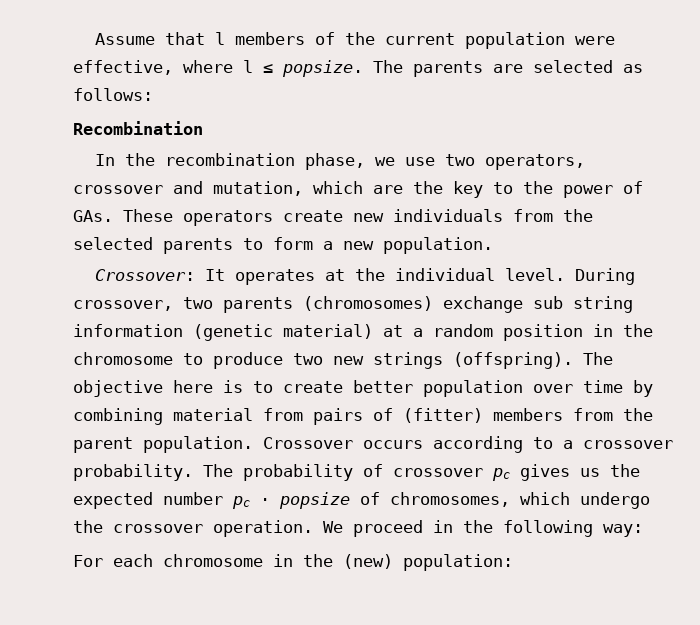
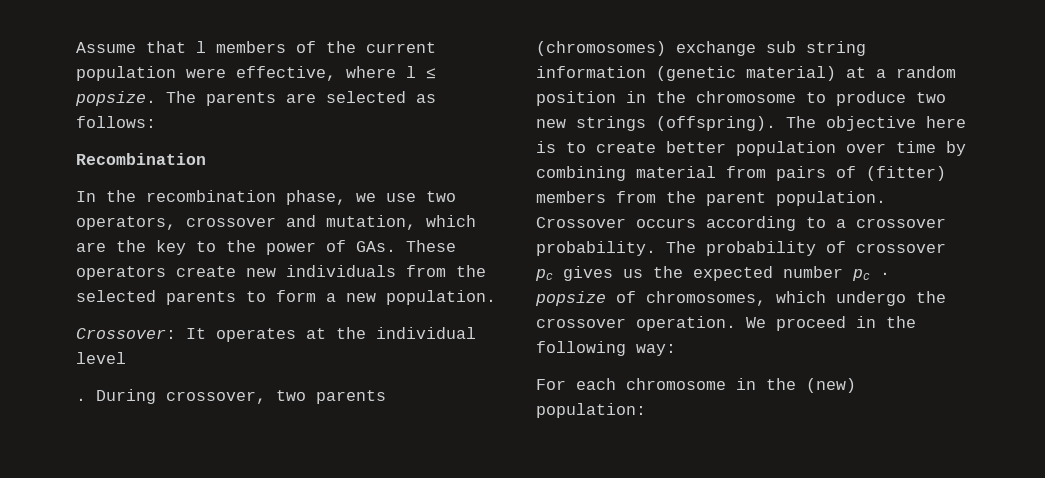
- Crossover: It operates at the individual level.
+ Crossover: It operates at the individual level
+ .

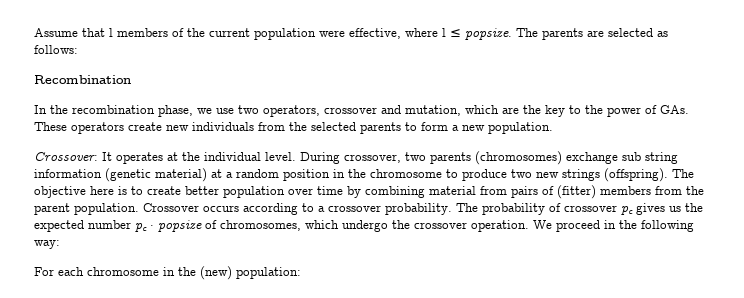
- Crossover: It operates at the individual level
- .
+ Crossover: It operates at the individual level.

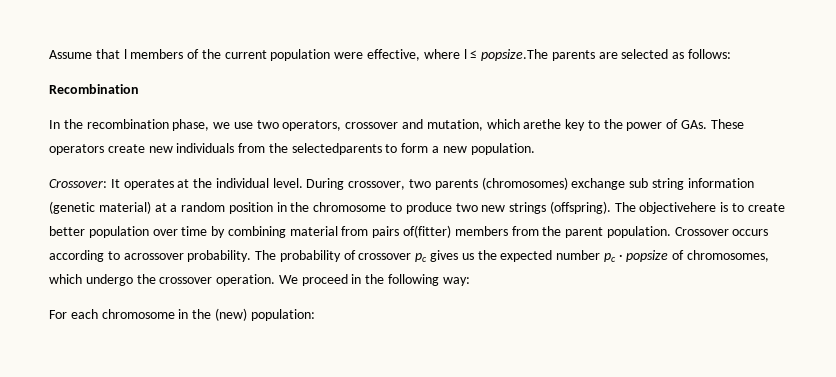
- Assume that l members of the current population were effective, where l ≤ popsize. The parents are selected as follows:
+ Assume that l members of the current population were effective, where l ≤ popsize.The parents are selected as follows:
- In the recombination phase, we use two operators, crossover and mutation, which are the key to the power of GAs. These operators create new individuals from the selected parents to form a new population.
+ In the recombination phase, we use two operators, crossover and mutation, which arethe key to the power of GAs. These operators create new individuals from the selectedparents to form a new population.
- The objective here is to create better population over time by combining material from pairs of (fitter) members from the parent population.
+ The objectivehere is to create better population over time by combining material from pairs of(fitter) members from the parent population.
- Crossover occurs according to a crossover probability.
+ Crossover occurs according to acrossover probability.

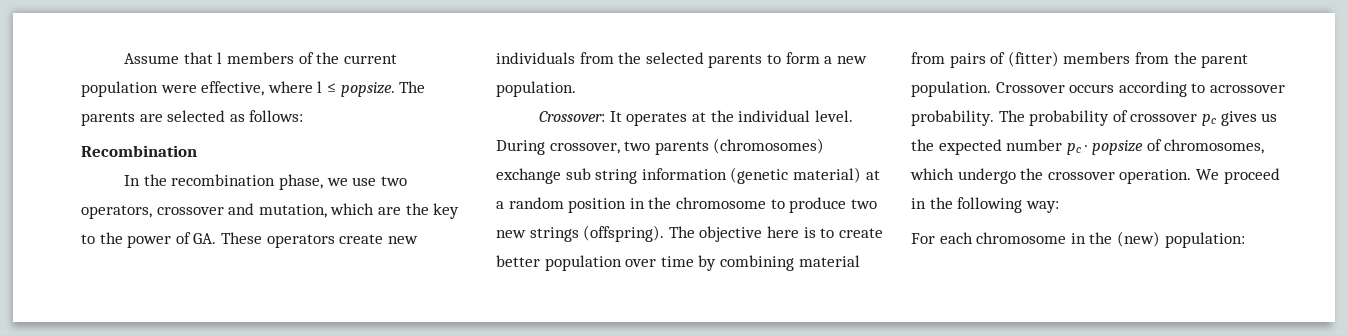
- Assume that l members of the current population were effective, where l ≤ popsize.The parents are selected as follows:
+ Assume that l members of the current population were effective, where l ≤ popsize. The parents are selected as follows:
- In the recombination phase, we use two operators, crossover and mutation, which arethe key to the power of GAs. These operators create new individuals from the selectedparents to form a new population.
+ In the recombination phase, we use two operators, crossover and mutation, which are the key to the power of GA. These operators create new individuals from the selected parents to form a new population.
- The objectivehere is to create better population over time by combining material from pairs of(fitter) members from the parent population.
+ The objective here is to create better population over time by combining material from pairs of (fitter) members from the parent population.

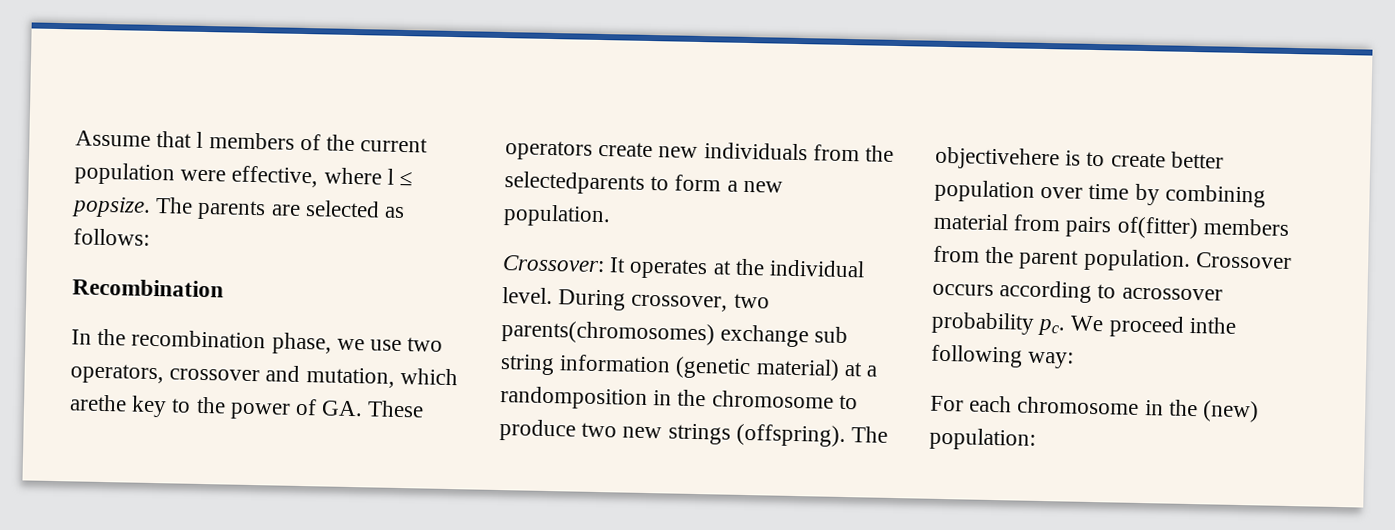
- In the recombination phase, we use two operators, crossover and mutation, which are the key to the power of GA. These operators create new individuals from the selected parents to form a new population.
+ In the recombination phase, we use two operators, crossover and mutation, which arethe key to the power of GA. These operators create new individuals from the selectedparents to form a new population.
- During crossover, two parents (chromosomes) exchange sub string information (genetic material) at a random position in the chromosome to produce two new strings (offspring).
+ During crossover, two parents(chromosomes) exchange sub string information (genetic material) at a randomposition in the chromosome to produce two new strings (offspring).
- The objective here is to create better population over time by combining material from pairs of (fitter) members from the parent population.
+ The objectivehere is to create better population over time by combining material from pairs of(fitter) members from the parent population.
- Crossover occurs according to acrossover probability. The probability of crossover pc gives us the expected number pc · popsize of chromosomes, which undergo the crossover operation. We proceed in the following way:
+ Crossover occurs according to acrossover probability pc. We proceed inthe following way:

